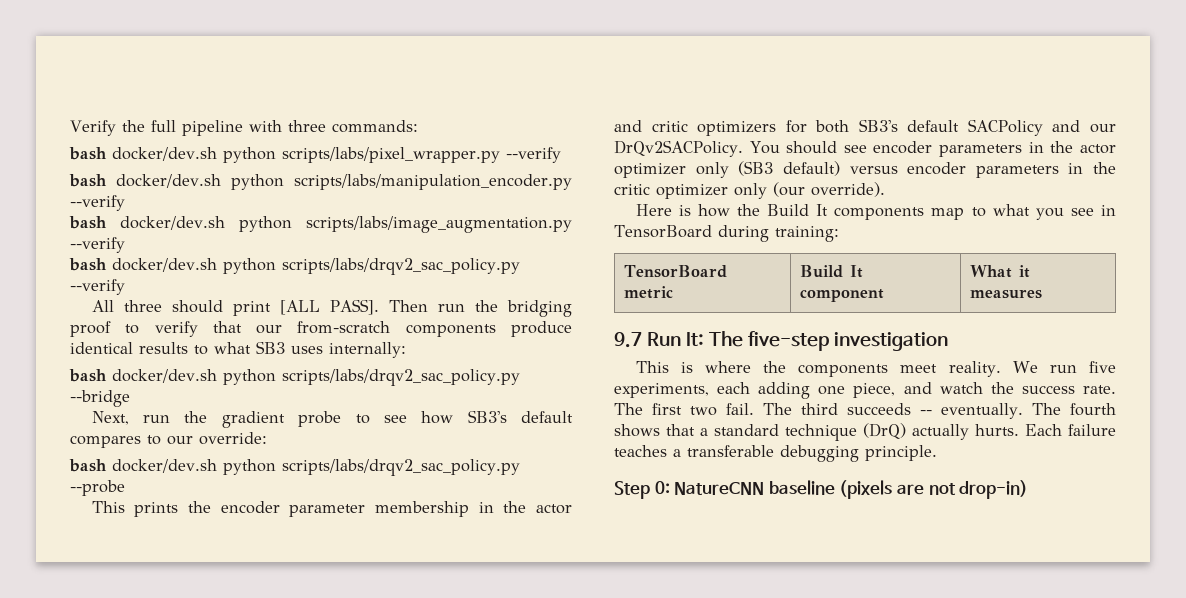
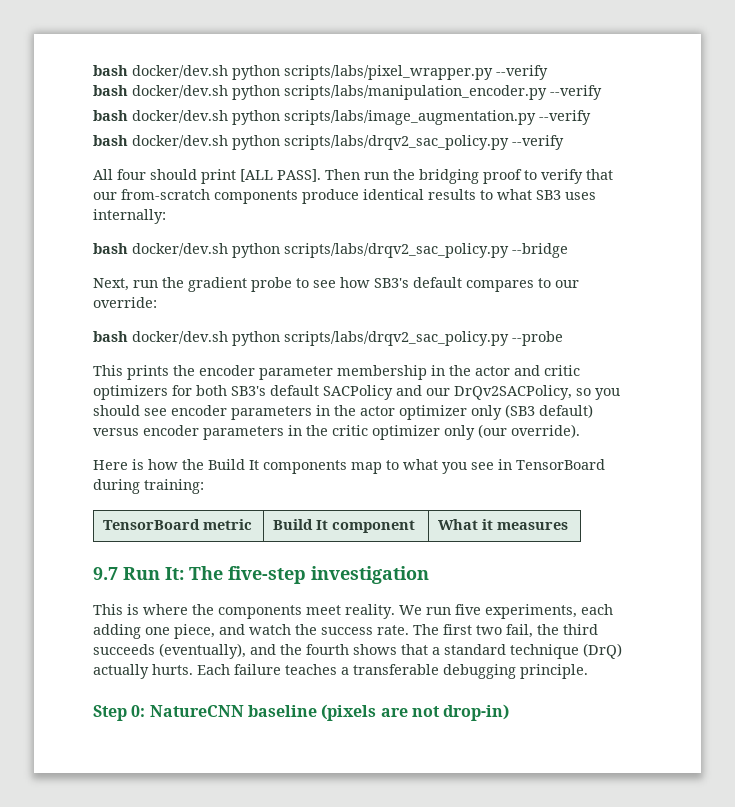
- Verify the full pipeline with three commands:
- All three should print [ALL PASS].
+ All four should print [ALL PASS].
- This prints the encoder parameter membership in the actor and critic optimizers for both SB3's default SACPolicy and our DrQv2SACPolicy. You should see encoder parameters in the actor optimizer only (SB3 default) versus encoder parameters in the critic optimizer only (our override).
+ This prints the encoder parameter membership in the actor and critic optimizers for both SB3's default SACPolicy and our DrQv2SACPolicy, so you should see encoder parameters in the actor optimizer only (SB3 default) versus encoder parameters in the critic optimizer only (our override).
- The first two fail. The third succeeds -- eventually. The fourth shows that a standard technique (DrQ) actually hurts.
+ The first two fail, the third succeeds (eventually), and the fourth shows that a standard technique (DrQ) actually hurts.

